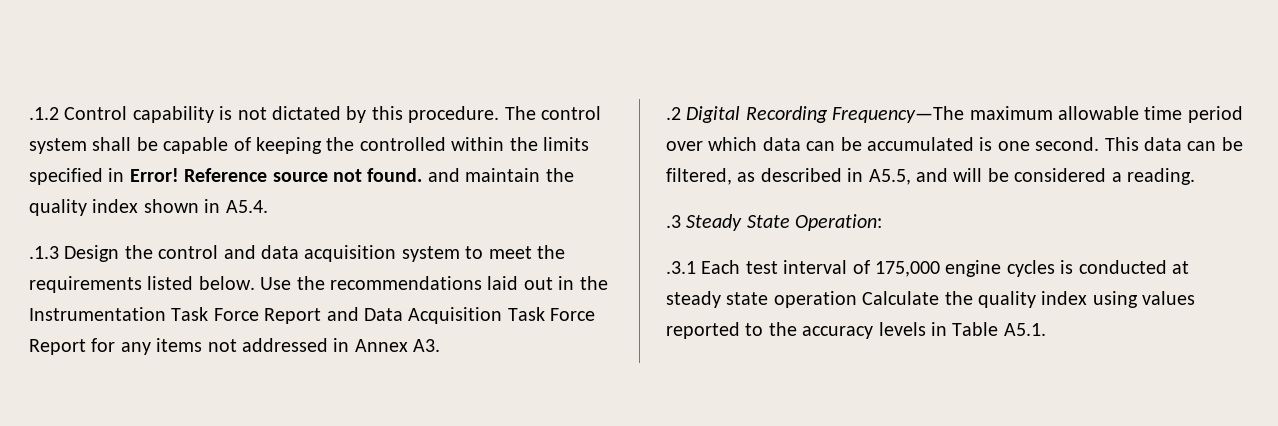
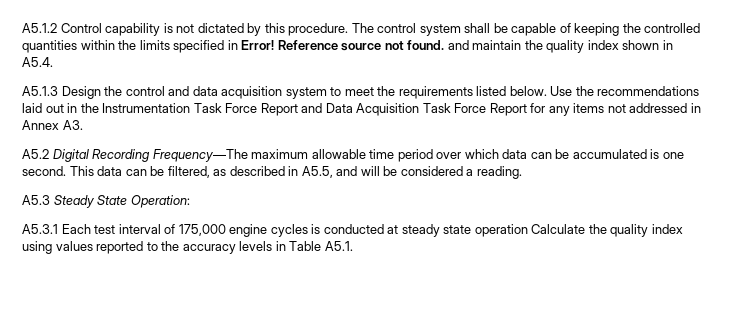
- .1.2 Control capability is not dictated by this procedure.
+ A5.1.2 Control capability is not dictated by this procedure.
- The control system shall be capable of keeping the controlled within the limits specified in Error!
+ The control system shall be capable of keeping the controlled quantities within the limits specified in Error!
- .1.3 Design the control and data acquisition system to meet the requirements listed below.
+ A5.1.3 Design the control and data acquisition system to meet the requirements listed below.
- .2 Digital Recording Frequency—The maximum allowable time period over which data can be accumulated is one second.
+ A5.2 Digital Recording Frequency—The maximum allowable time period over which data can be accumulated is one second.
- .3 Steady State Operation:
+ A5.3 Steady State Operation:
- .3.1 Each test interval of 175,000 engine cycles is conducted at steady state operation Calculate the quality index using values reported to the accuracy levels in Table A5.1.
+ A5.3.1 Each test interval of 175,000 engine cycles is conducted at steady state operation Calculate the quality index using values reported to the accuracy levels in Table A5.1.

